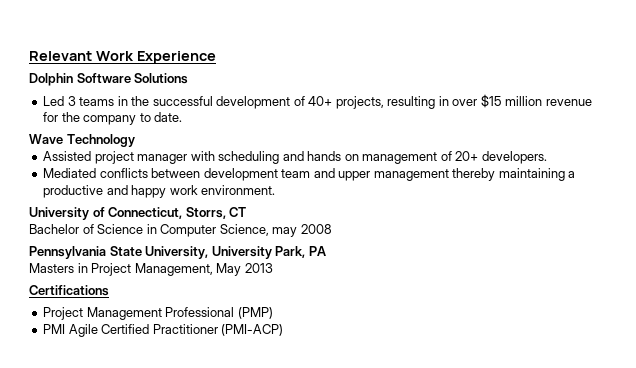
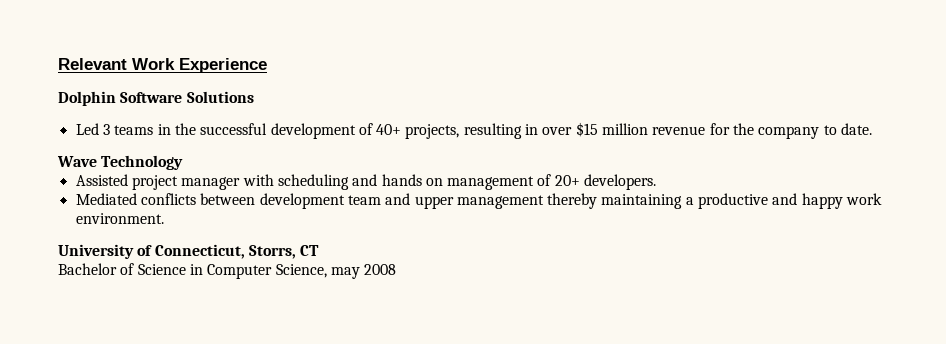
- Pennsylvania State University, University Park, PA
- Masters in Project Management, May 2013
- Certifications
- Project Management Professional (PMP)
- PMI Agile Certified Practitioner (PMI-ACP)

